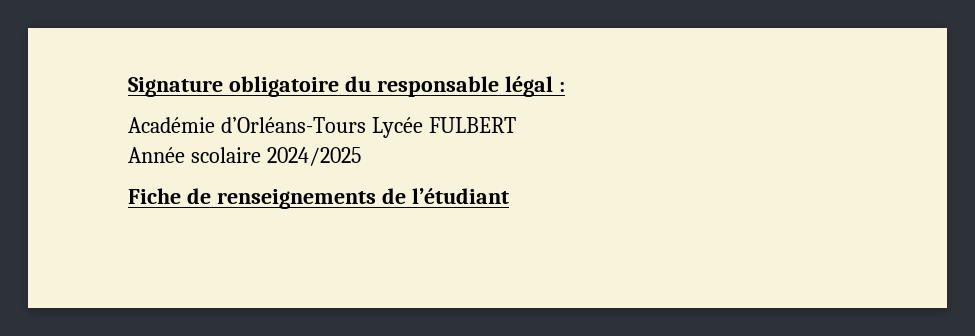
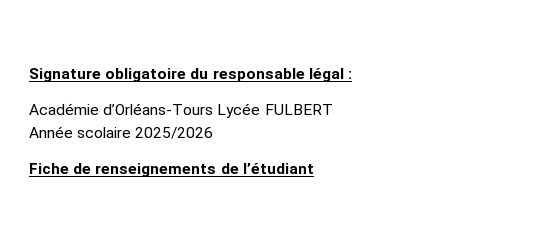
- Année scolaire 2024/2025
+ Année scolaire 2025/2026

